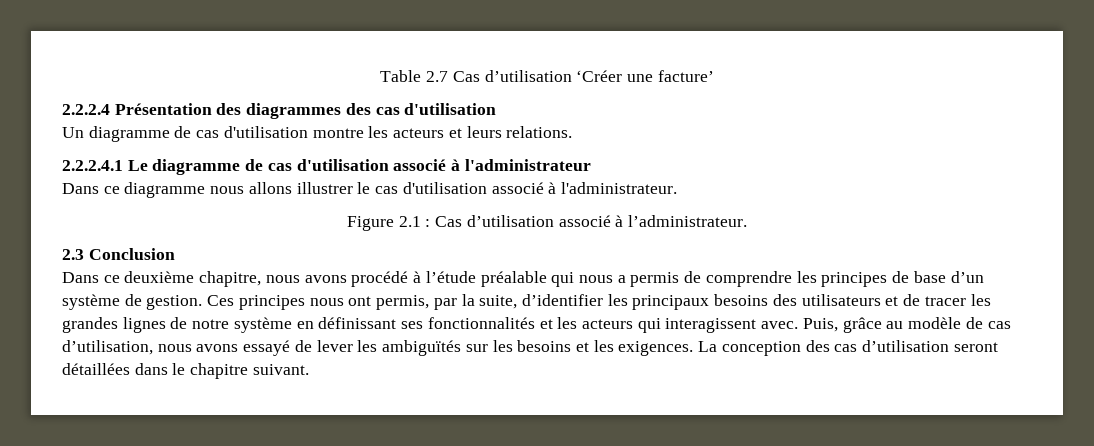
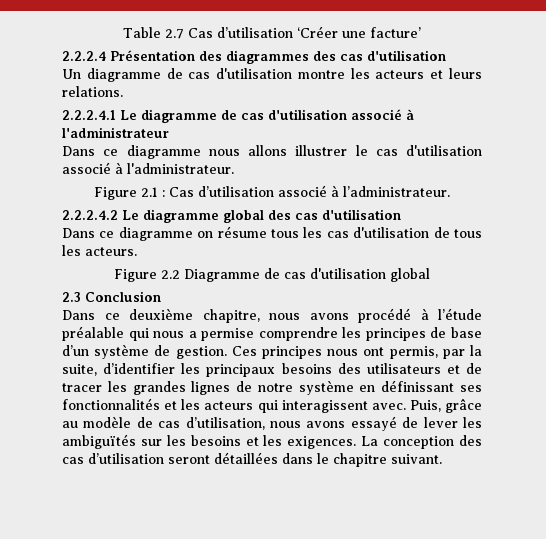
+ 2.2.2.4.2 Le diagramme global des cas d'utilisation
+ Dans ce diagramme on résume tous les cas d'utilisation de tous les acteurs.
+ Figure 2.2 Diagramme de cas d'utilisation global
- Dans ce deuxième chapitre, nous avons procédé à l’étude préalable qui nous a permis de comprendre les principes de base d’un système de gestion.
+ Dans ce deuxième chapitre, nous avons procédé à l’étude préalable qui nous a permise comprendre les principes de base d’un système de gestion.

